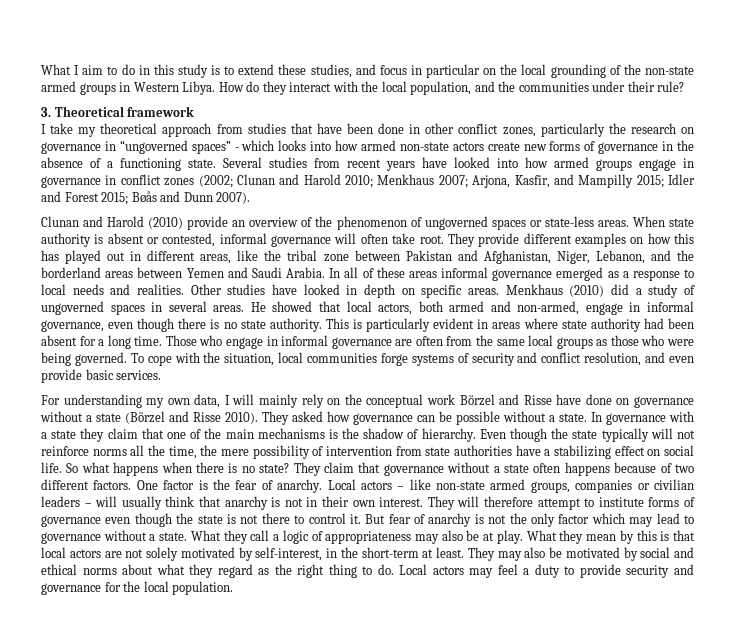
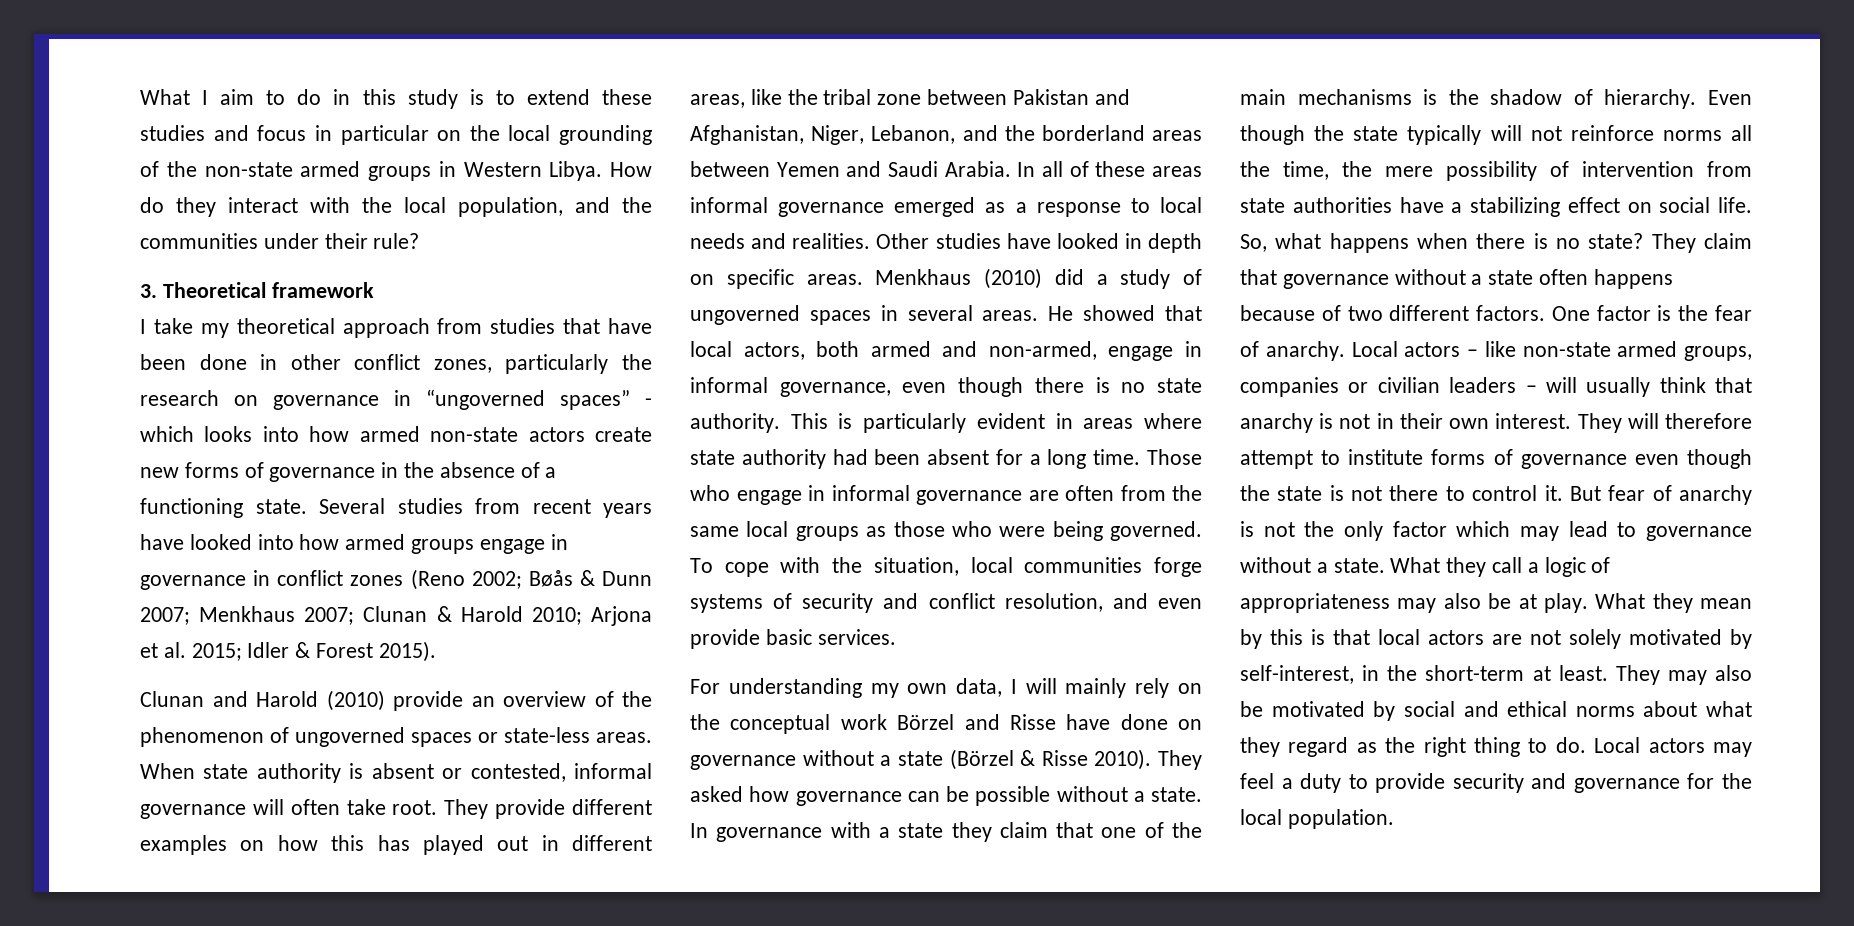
- What I aim to do in this study is to extend these studies, and focus in particular on the local grounding of the non-state armed groups in Western Libya.
+ What I aim to do in this study is to extend these studies and focus in particular on the local grounding of the non-state armed groups in Western Libya.
- Several studies from recent years have looked into how armed groups engage in governance in conflict zones (2002; Clunan and Harold 2010; Menkhaus 2007; Arjona, Kasfir, and Mampilly 2015; Idler and Forest 2015; Bøås and Dunn 2007).
+ Several studies from recent years have looked into how armed groups engage in governance in conflict zones (Reno 2002; Bøås & Dunn 2007; Menkhaus 2007; Clunan & Harold 2010; Arjona et al. 2015; Idler & Forest 2015).
- For understanding my own data, I will mainly rely on the conceptual work Börzel and Risse have done on governance without a state (Börzel and Risse 2010).
+ For understanding my own data, I will mainly rely on the conceptual work Börzel and Risse have done on governance without a state (Börzel & Risse 2010).
- So what happens when there is no state?
+ So, what happens when there is no state?

